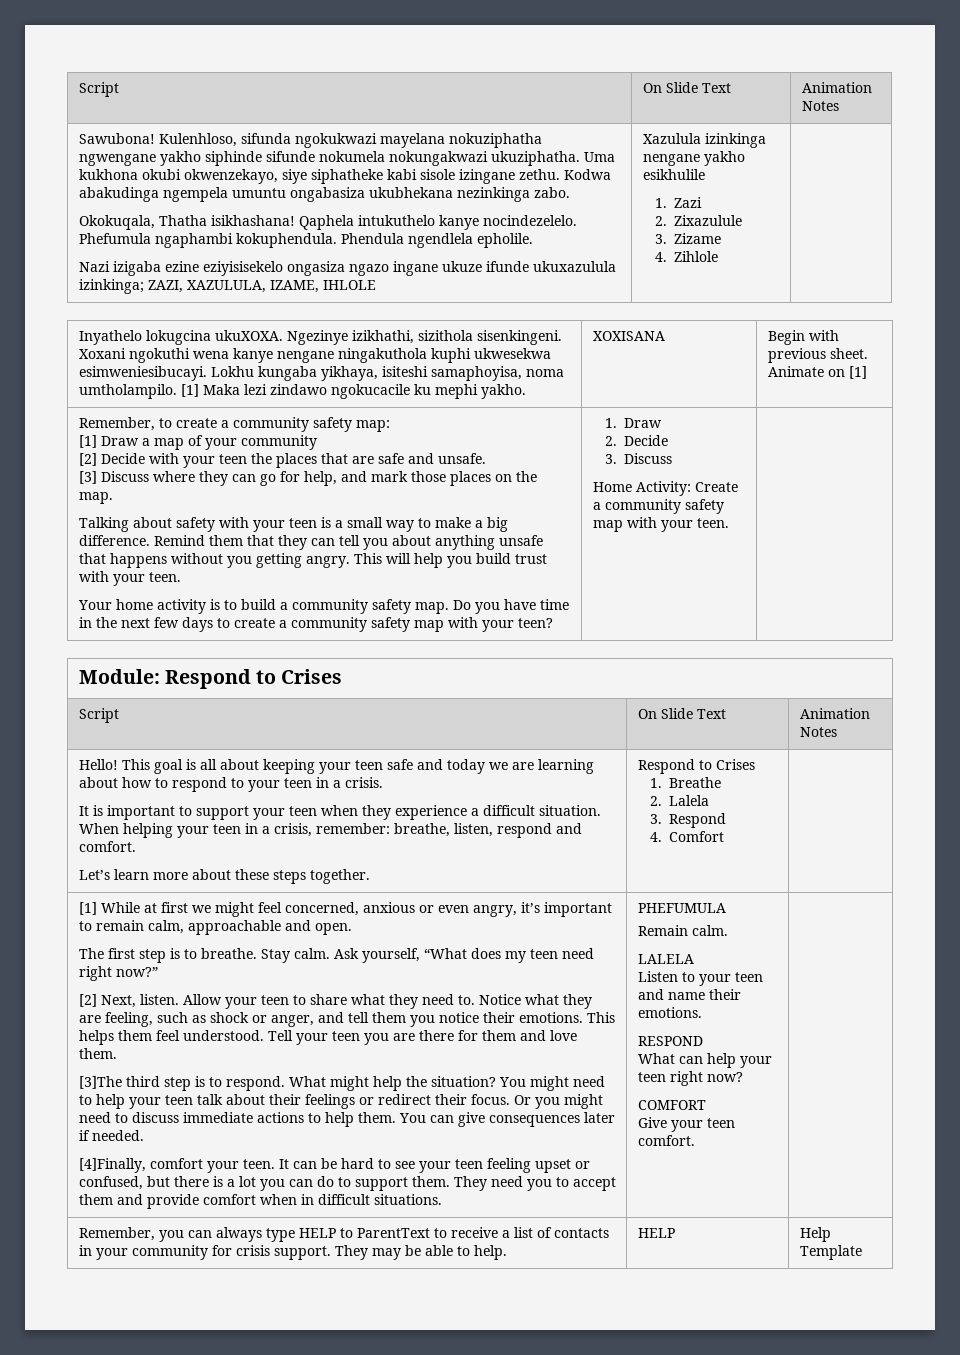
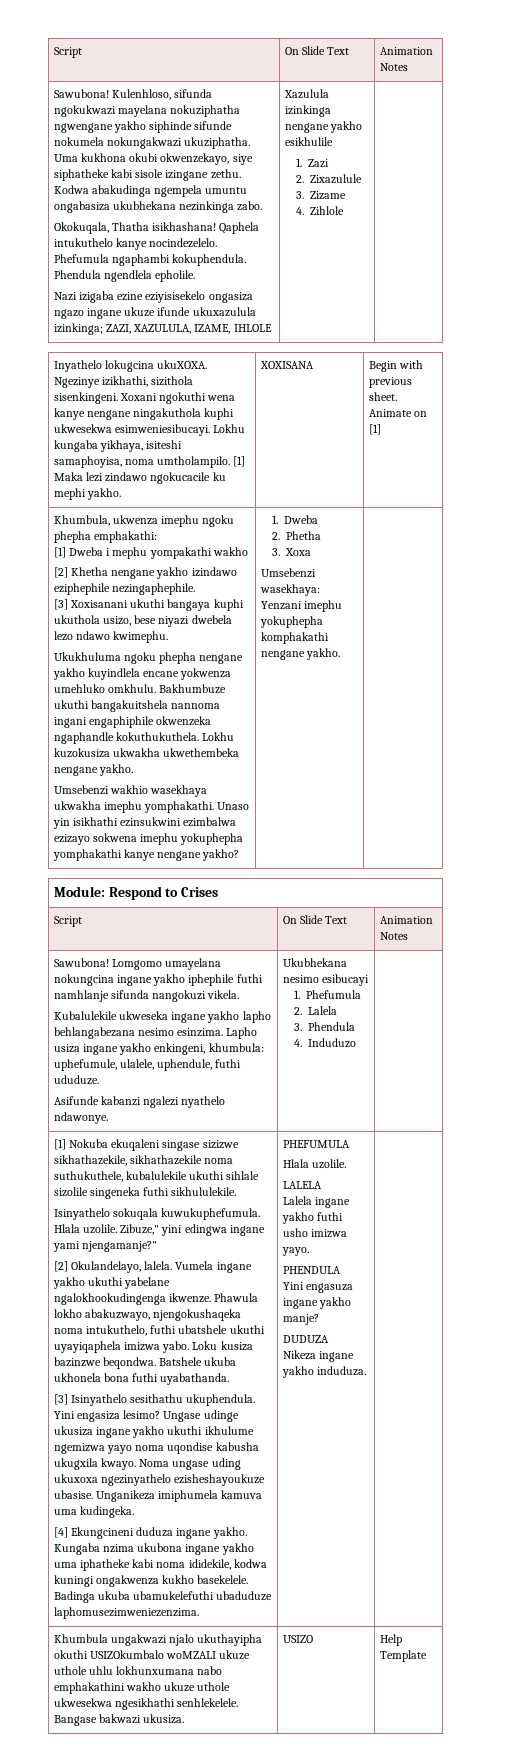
- Remember, to create a community safety map:
- [1] Draw a map of your community
- [2] Decide with your teen the places that are safe and unsafe.
- [3] Discuss where they can go for help, and mark those places on the map.
- Talking about safety with your teen is a small way to make a big difference. Remind them that they can tell you about anything unsafe that happens without you getting angry. This will help you build trust with your teen.
- Your home activity is to build a community safety map. Do you have time in the next few days to create a community safety map with your teen? | 1. Draw
- 2. Decide
- 3. Discuss
- Home Activity: Create a community safety map with your teen.
+ Khumbula, ukwenza imephu ngoku phepha emphakathi:
+ [1] Dweba i mephu yompakathi wakho
+ [2] Khetha nengane yakho izindawo eziphephile nezingaphephile.
+ [3] Xoxisanani ukuthi bangaya kuphi ukuthola usizo, bese niyazi dwebela lezo ndawo kwimephu.
+ Ukukhuluma ngoku phepha nengane yakho kuyindlela encane yokwenza umehluko omkhulu. Bakhumbuze ukuthi bangakuitshela nannoma ingani engaphiphile okwenzeka ngaphandle kokuthukuthela. Lokhu kuzokusiza ukwakha ukwethembeka nengane yakho.
+ Umsebenzi wakhio wasekhaya ukwakha imephu yomphakathi. Unaso yin isikhathi ezinsukwini ezimbalwa ezizayo sokwena imephu yokuphepha yomphakathi kanye nengane yakho? | 1. Dweba
+ 2. Phetha
+ 3. Xoxa
+ Umsebenzi wasekhaya: Yenzani imephu yokuphepha komphakathi nengane yakho.
- Hello! This goal is all about keeping your teen safe and today we are learning about how to respond to your teen in a crisis.
- It is important to support your teen when they experience a difficult situation. When helping your teen in a crisis, remember: breathe, listen, respond and comfort.
- Let’s learn more about these steps together. | Respond to Crises
- 1. Breathe
+ Sawubona! Lomgomo umayelana nokungcina ingane yakho iphephile futhi namhlanje sifunda nangokuzi vikela.
+ Kubalulekile ukweseka ingane yakho lapho behlangabezana nesimo esinzima. Lapho usiza ingane yakho enkingeni, khumbula: uphefumule, ulalele, uphendule, futhi ududuze.
+ Asifunde kabanzi ngalezi nyathelo ndawonye. | Ukubhekana nesimo esibucayi
+ 1. Phefumula
- 3. Respond
- 4. Comfort |
- [1] While at first we might feel concerned, anxious or even angry, it’s important to remain calm, approachable and open.
- The first step is to breathe. Stay calm. Ask yourself, “What does my teen need right now?”
- [2] Next, listen. Allow your teen to share what they need to. Notice what they are feeling, such as shock or anger, and tell them you notice their emotions. This helps them feel understood. Tell your teen you are there for them and love them.
- [3]The third step is to respond. What might help the situation? You might need to help your teen talk about their feelings or redirect their focus. Or you might need to discuss immediate actions to help them. You can give consequences later if needed.
- [4]Finally, comfort your teen. It can be hard to see your teen feeling upset or confused, but there is a lot you can do to support them. They need you to accept them and provide comfort when in difficult situations.
+ 3. Phendula
+ 4. Induduzo |
+ [1] Nokuba ekuqaleni singase sizizwe sikhathazekile, sikhathazekile noma suthukuthele, kubalulekile ukuthi sihlale sizolile singeneka futhi sikhululekile.
+ Isinyathelo sokuqala kuwukuphefumula. Hlala uzolile. Zibuze," yini edingwa ingane yami njengamanje?"
+ [2] Okulandelayo, lalela. Vumela ingane yakho ukuthi yabelane ngalokhookudingenga ikwenze. Phawula lokho abakuzwayo, njengokushaqeka noma intukuthelo, futhi ubatshele ukuthi uyayiqaphela imizwa yabo. Loku kusiza bazinzwe beqondwa. Batshele ukuba ukhonela bona futhi uyabathanda.
+ [3] Isinyathelo sesithathu ukuphendula. Yini engasiza lesimo? Ungase udinge ukusiza ingane yakho ukuthi ikhulume ngemizwa yayo noma uqondise kabusha ukugxila kwayo. Noma ungase uding ukuxoxa ngezinyathelo ezisheshayoukuze ubasise. Unganikeza imiphumela kamuva uma kudingeka.
+ [4] Ekungcineni duduza ingane yakho. Kungaba nzima ukubona ingane yakho uma iphatheke kabi noma ididekile, kodwa kuningi ongakwenza kukho basekelele. Badinga ukuba ubamukelefuthi ubaduduze laphomusezimweniezenzima.
  PHEFUMULA
- Remain calm.
+ Hlala uzolile.
- Listen to your teen and name their emotions.
- RESPOND
- What can help your teen right now?
- COMFORT
- Give your teen comfort. |
- Remember, you can always type HELP to ParentText to receive a list of contacts in your community for crisis support. They may be able to help. | HELP | Help Template
+ Lalela ingane yakho futhi usho imizwa yayo.
+ PHENDULA
+ Yini engasuza ingane yakho manje?
+ DUDUZA
+ Nikeza ingane yakho induduza. |
+ Khumbula ungakwazi njalo ukuthayipha okuthi USIZOkumbalo woMZALI ukuze uthole uhlu lokhunxumana nabo emphakathini wakho ukuze uthole ukwesekwa ngesikhathi senhlekelele. Bangase bakwazi ukusiza. | USIZO | Help Template

